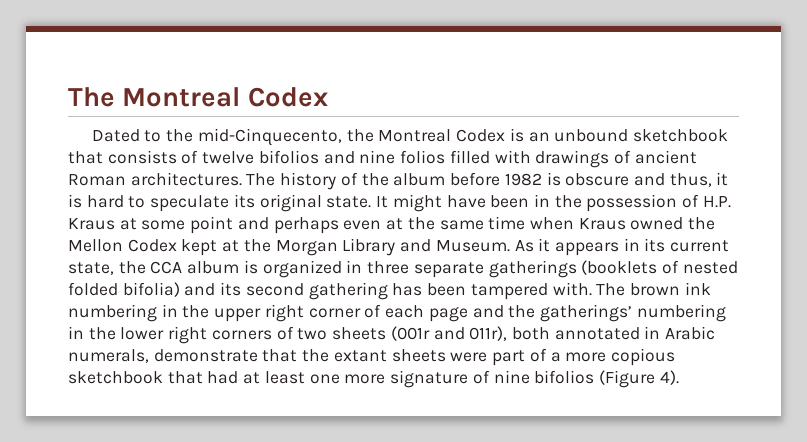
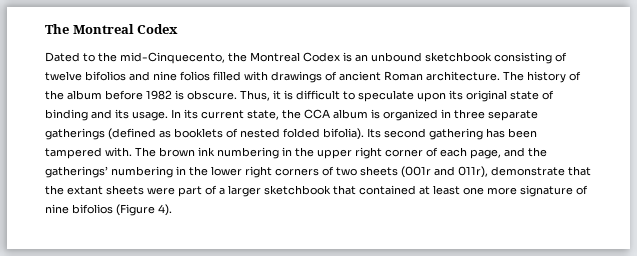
- Dated to the mid-Cinquecento, the Montreal Codex is an unbound sketchbook that consists of twelve bifolios and nine folios filled with drawings of ancient Roman architectures.
+ Dated to the mid-Cinquecento, the Montreal Codex is an unbound sketchbook consisting of twelve bifolios and nine folios filled with drawings of ancient Roman architecture.
- The history of the album before 1982 is obscure and thus, it is hard to speculate its original state. It might have been in the possession of H.P. Kraus at some point and perhaps even at the same time when Kraus owned the Mellon Codex kept at the Morgan Library and Museum. As it appears in its current state, the CCA album is organized in three separate gatherings (booklets of nested folded bifolia) and its second gathering has been tampered with.
+ The history of the album before 1982 is obscure. Thus, it is difficult to speculate upon its original state of binding and its usage. In its current state, the CCA album is organized in three separate gatherings (defined as booklets of nested folded bifolia). Its second gathering has been tampered with.
- The brown ink numbering in the upper right corner of each page and the gatherings’ numbering in the lower right corners of two sheets (001r and 011r), both annotated in Arabic numerals, demonstrate that the extant sheets were part of a more copious sketchbook that had at least one more signature of nine bifolios (Figure 4).
+ The brown ink numbering in the upper right corner of each page, and the gatherings’ numbering in the lower right corners of two sheets (001r and 011r), demonstrate that the extant sheets were part of a larger sketchbook that contained at least one more signature of nine bifolios (Figure 4).

